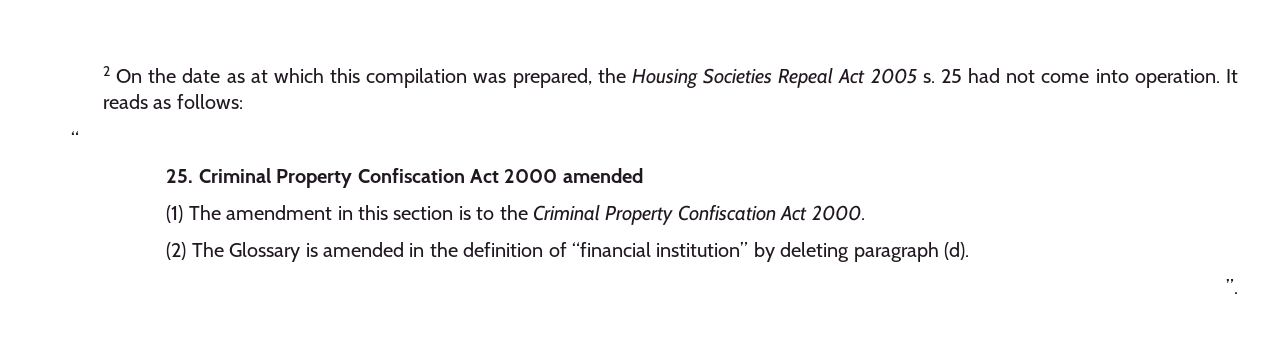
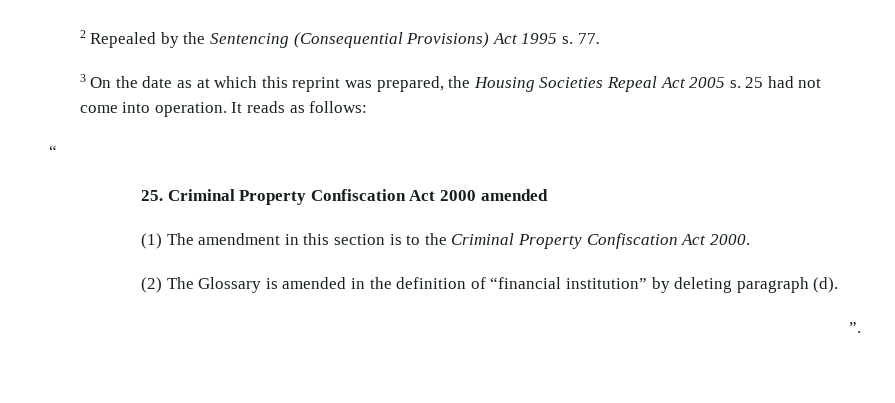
- 2 On the date as at which this compilation was prepared, the Housing Societies Repeal Act 2005 s.
+ 2 Repealed by the Sentencing (Consequential Provisions) Act 1995 s. 77.
+ 3 On the date as at which this reprint was prepared, the Housing Societies Repeal Act 2005 s.

